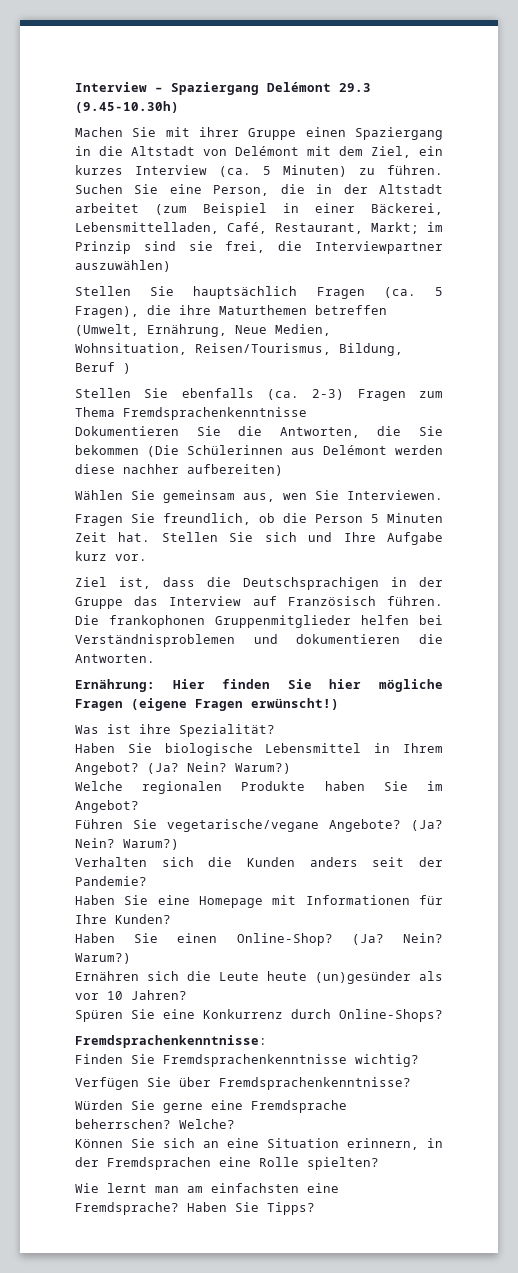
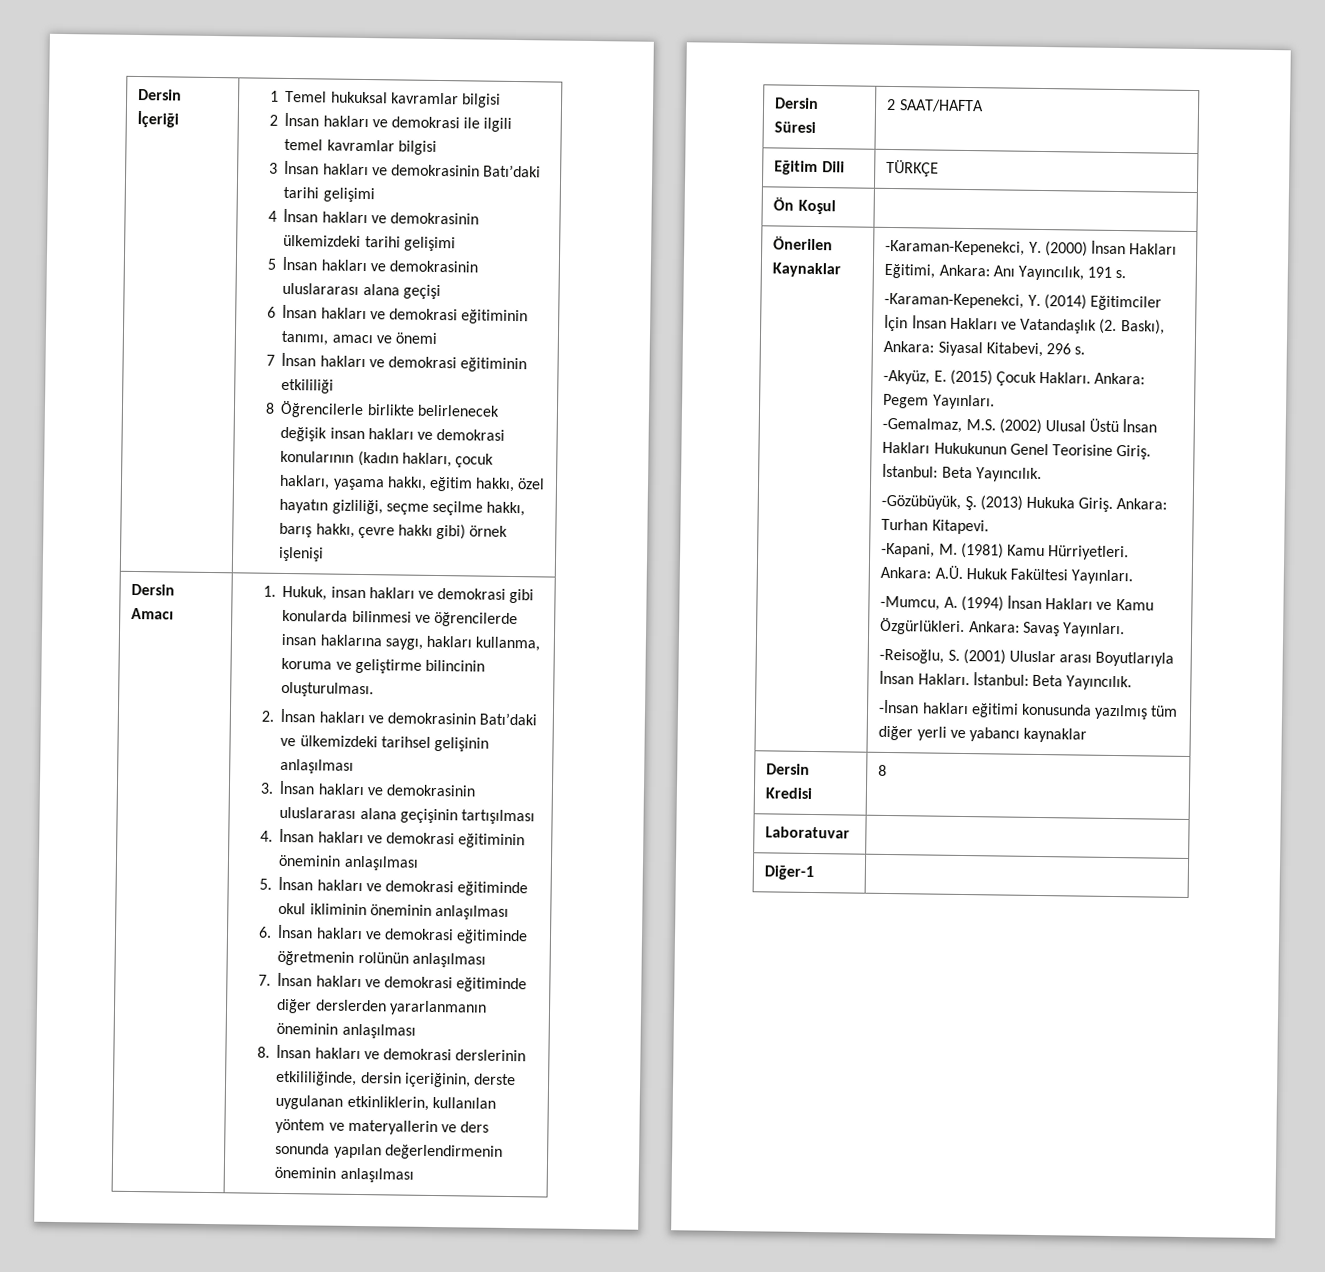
- Interview – Spaziergang Delémont 29.3 (9.45-10.30h)
- Machen Sie mit ihrer Gruppe einen Spaziergang in die Altstadt von Delémont mit dem Ziel, ein kurzes Interview (ca. 5 Minuten) zu führen. Suchen Sie eine Person, die in der Altstadt arbeitet (zum Beispiel in einer Bäckerei, Lebensmittelladen, Café, Restaurant, Markt; im Prinzip sind sie frei, die Interviewpartner auszuwählen)
- Stellen Sie hauptsächlich Fragen (ca. 5 Fragen), die ihre Maturthemen betreffen (Umwelt, Ernährung, Neue Medien, Wohnsituation, Reisen/Tourismus, Bildung, Beruf )
- Stellen Sie ebenfalls (ca. 2-3) Fragen zum Thema Fremdsprachenkenntnisse
- Dokumentieren Sie die Antworten, die Sie bekommen (Die Schülerinnen aus Delémont werden diese nachher aufbereiten)
- Wählen Sie gemeinsam aus, wen Sie Interviewen.
- Fragen Sie freundlich, ob die Person 5 Minuten Zeit hat. Stellen Sie sich und Ihre Aufgabe kurz vor.
- Ziel ist, dass die Deutschsprachigen in der Gruppe das Interview auf Französisch führen. Die frankophonen Gruppenmitglieder helfen bei Verständnisproblemen und dokumentieren die Antworten.
- Ernährung: Hier finden Sie hier mögliche Fragen (eigene Fragen erwünscht!)
- Was ist ihre Spezialität?
- Haben Sie biologische Lebensmittel in Ihrem Angebot? (Ja? Nein? Warum?)
- Welche regionalen Produkte haben Sie im Angebot?
- Führen Sie vegetarische/vegane Angebote? (Ja? Nein? Warum?)
- Verhalten sich die Kunden anders seit der Pandemie?
- Haben Sie eine Homepage mit Informationen für Ihre Kunden?
- Haben Sie einen Online-Shop? (Ja? Nein? Warum?)
- Ernähren sich die Leute heute (un)gesünder als vor 10 Jahren?
- Spüren Sie eine Konkurrenz durch Online-Shops?
- Fremdsprachenkenntnisse:
- Finden Sie Fremdsprachenkenntnisse wichtig?
- Verfügen Sie über Fremdsprachenkenntnisse?
- Würden Sie gerne eine Fremdsprache beherrschen? Welche?
- Können Sie sich an eine Situation erinnern, in der Fremdsprachen eine Rolle spielten?
- Wie lernt man am einfachsten eine Fremdsprache? Haben Sie Tipps?
+ Dersin İçeriği | 1 Temel hukuksal kavramlar bilgisi
+ 2 İnsan hakları ve demokrasi ile ilgili temel kavramlar bilgisi
+ 3 İnsan hakları ve demokrasinin Batı’daki tarihi gelişimi
+ 4 İnsan hakları ve demokrasinin ülkemizdeki tarihi gelişimi
+ 5 İnsan hakları ve demokrasinin uluslararası alana geçişi
+ 6 İnsan hakları ve demokrasi eğitiminin tanımı, amacı ve önemi
+ 7 İnsan hakları ve demokrasi eğitiminin etkililiği
+ 8 Öğrencilerle birlikte belirlenecek değişik insan hakları ve demokrasi konularının (kadın hakları, çocuk hakları, yaşama hakkı, eğitim hakkı, özel hayatın gizliliği, seçme seçilme hakkı, barış hakkı, çevre hakkı gibi) örnek işlenişi
+ Dersin Amacı | 1. Hukuk, insan hakları ve demokrasi gibi konularda bilinmesi ve öğrencilerde insan haklarına saygı, hakları kullanma, koruma ve geliştirme bilincinin oluşturulması.
+ 2. İnsan hakları ve demokrasinin Batı’daki ve ülkemizdeki tarihsel gelişinin anlaşılması
+ 3. İnsan hakları ve demokrasinin uluslararası alana geçişinin tartışılması
+ 4. İnsan hakları ve demokrasi eğitiminin öneminin anlaşılması
+ 5. İnsan hakları ve demokrasi eğitiminde okul ikliminin öneminin anlaşılması
+ 6. İnsan hakları ve demokrasi eğitiminde öğretmenin rolünün anlaşılması
+ 7. İnsan hakları ve demokrasi eğitiminde diğer derslerden yararlanmanın öneminin anlaşılması
+ 8. İnsan hakları ve demokrasi derslerinin etkililiğinde, dersin içeriğinin, derste uygulanan etkinliklerin, kullanılan yöntem ve materyallerin ve ders sonunda yapılan değerlendirmenin öneminin anlaşılması
+ Dersin Süresi | 2 SAAT/HAFTA
+ Eğitim Dili | TÜRKÇE
+ Ön Koşul |
+ Önerilen Kaynaklar | -Karaman-Kepenekci, Y. (2000) İnsan Hakları Eğitimi, Ankara: Anı Yayıncılık, 191 s.
+ -Karaman-Kepenekci, Y. (2014) Eğitimciler İçin İnsan Hakları ve Vatandaşlık (2. Baskı), Ankara: Siyasal Kitabevi, 296 s.
+ -Akyüz, E. (2015) Çocuk Hakları. Ankara: Pegem Yayınları.
+ -Gemalmaz, M.S. (2002) Ulusal Üstü İnsan Hakları Hukukunun Genel Teorisine Giriş. İstanbul: Beta Yayıncılık.
+ -Gözübüyük, Ş. (2013) Hukuka Giriş. Ankara: Turhan Kitapevi.
+ -Kapani, M. (1981) Kamu Hürriyetleri. Ankara: A.Ü. Hukuk Fakültesi Yayınları.
+ -Mumcu, A. (1994) İnsan Hakları ve Kamu Özgürlükleri. Ankara: Savaş Yayınları.
+ -Reisoğlu, S. (2001) Uluslar arası Boyutlarıyla İnsan Hakları. İstanbul: Beta Yayıncılık.
+ -İnsan hakları eğitimi konusunda yazılmış tüm diğer yerli ve yabancı kaynaklar
+ Dersin Kredisi | 8
+ Laboratuvar |
+ Diğer-1 |

